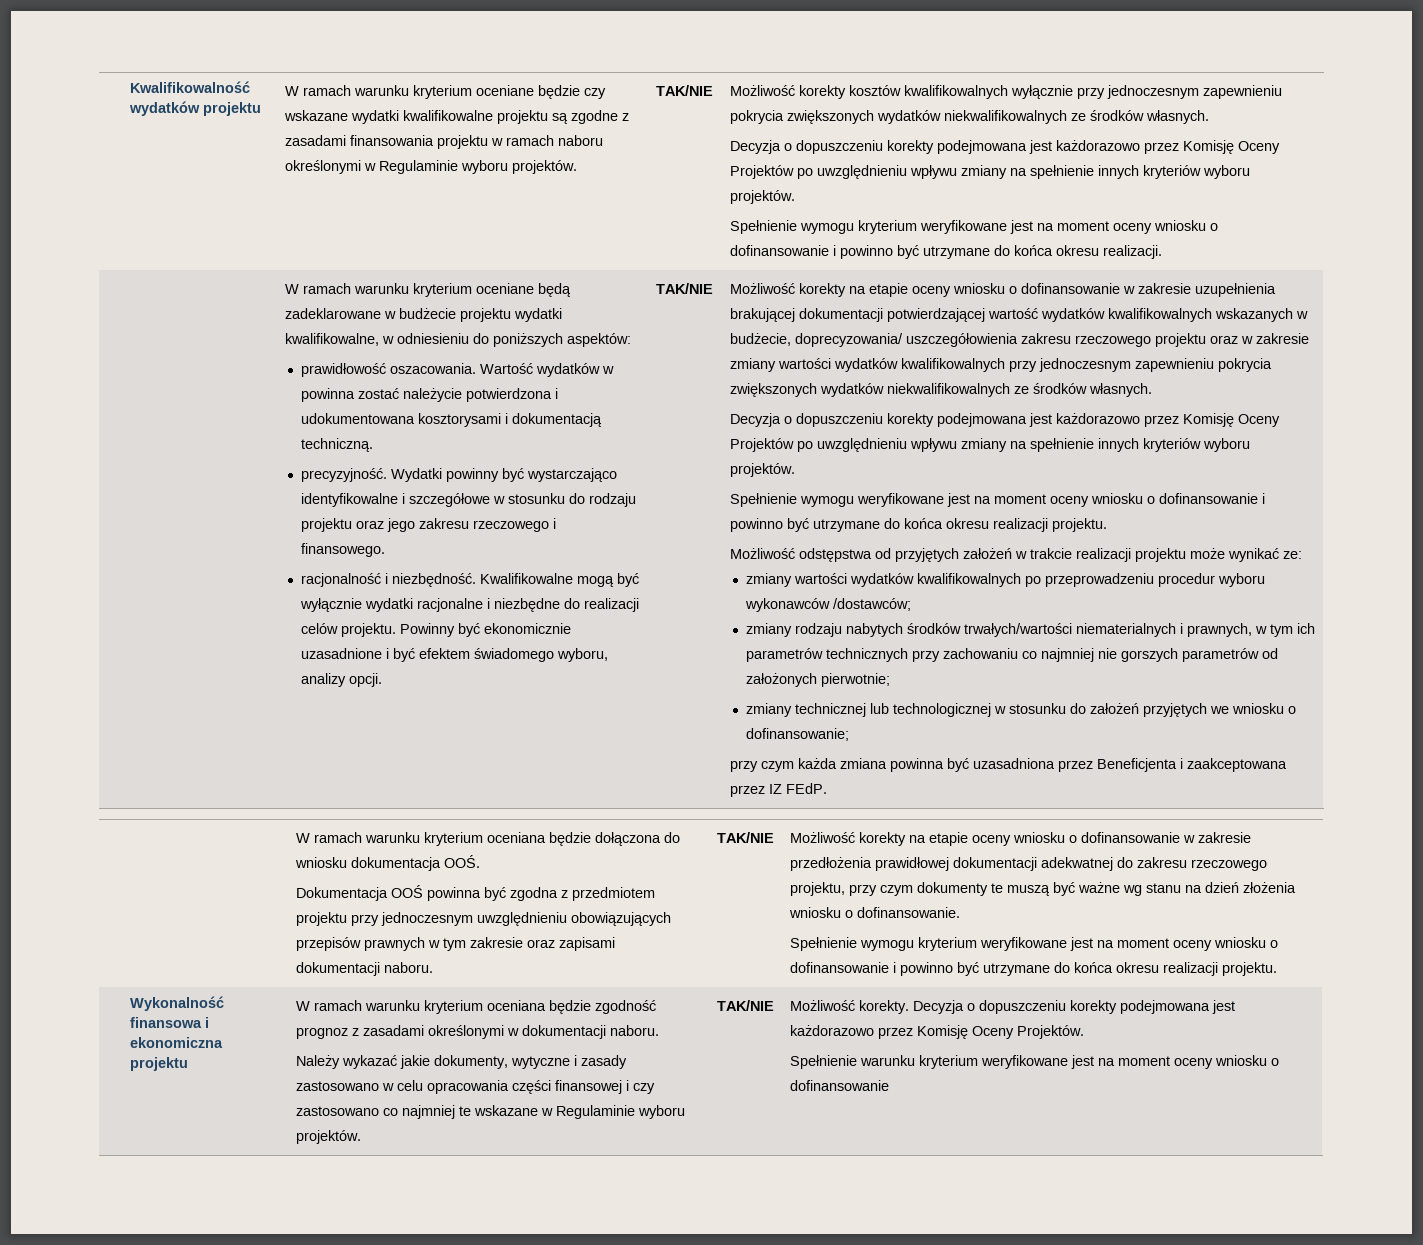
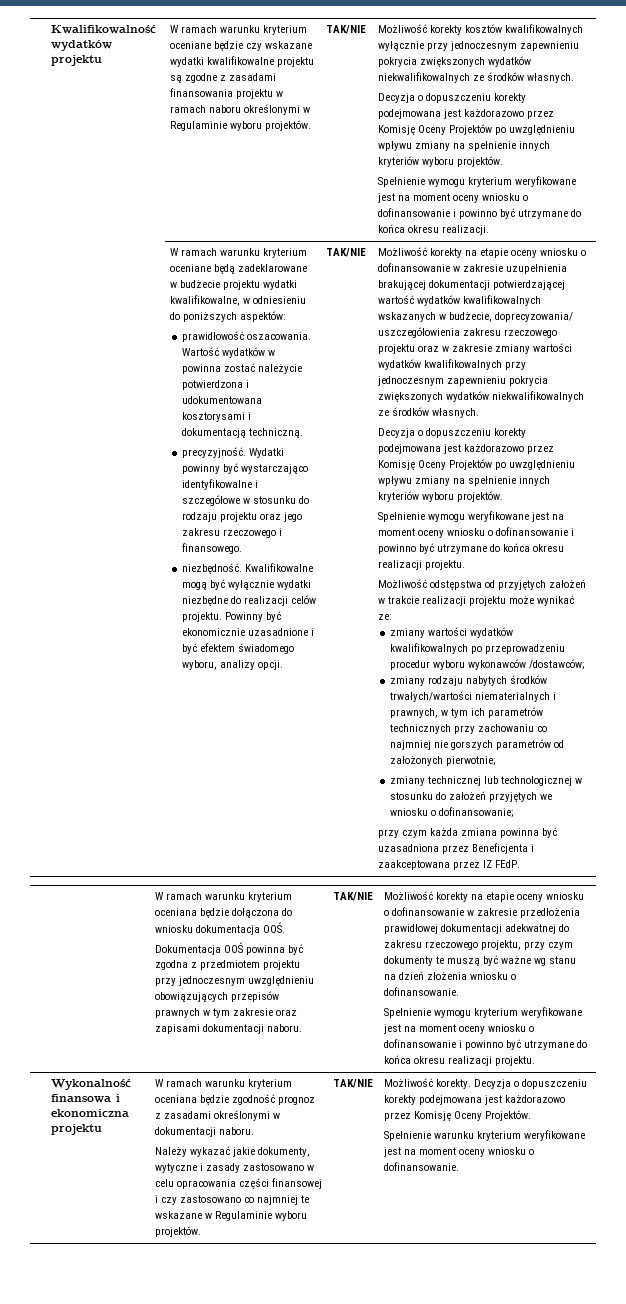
- racjonalność i niezbędność.
+ niezbędność.
- Kwalifikowalne mogą być wyłącznie wydatki racjonalne i niezbędne do realizacji celów projektu.
+ Kwalifikowalne mogą być wyłącznie wydatki niezbędne do realizacji celów projektu.
- Spełnienie warunku kryterium weryfikowane jest na moment oceny wniosku o dofinansowanie
+ Spełnienie warunku kryterium weryfikowane jest na moment oceny wniosku o dofinansowanie.

